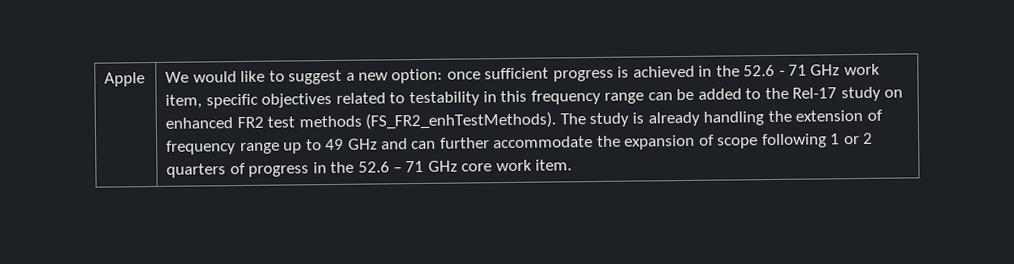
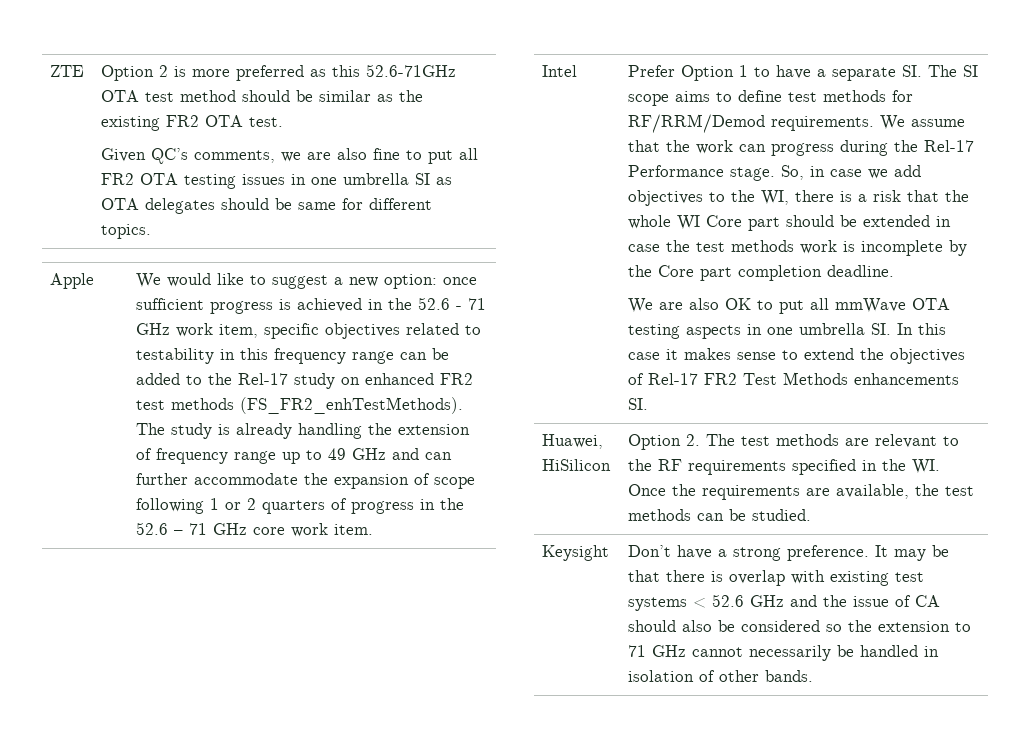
+ ZTE | Option 2 is more preferred as this 52.6-71GHz OTA test method should be similar as the existing FR2 OTA test.
+ Given QC’s comments, we are also fine to put all FR2 OTA testing issues in one umbrella SI as OTA delegates should be same for different topics.
+ Intel | Prefer Option 1 to have a separate SI. The SI scope aims to define test methods for RF/RRM/Demod requirements. We assume that the work can progress during the Rel-17 Performance stage. So, in case we add objectives to the WI, there is a risk that the whole WI Core part should be extended in case the test methods work is incomplete by the Core part completion deadline.
+ We are also OK to put all mmWave OTA testing aspects in one umbrella SI. In this case it makes sense to extend the objectives of Rel-17 FR2 Test Methods enhancements SI.
+ Huawei, HiSilicon | Option 2. The test methods are relevant to the RF requirements specified in the WI. Once the requirements are available, the test methods can be studied.
+ Keysight | Don’t have a strong preference. It may be that there is overlap with existing test systems < 52.6 GHz and the issue of CA should also be considered so the extension to 71 GHz cannot necessarily be handled in isolation of other bands.

